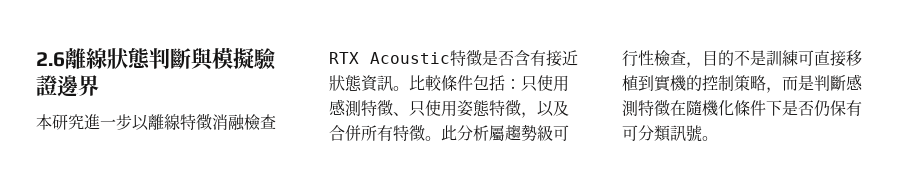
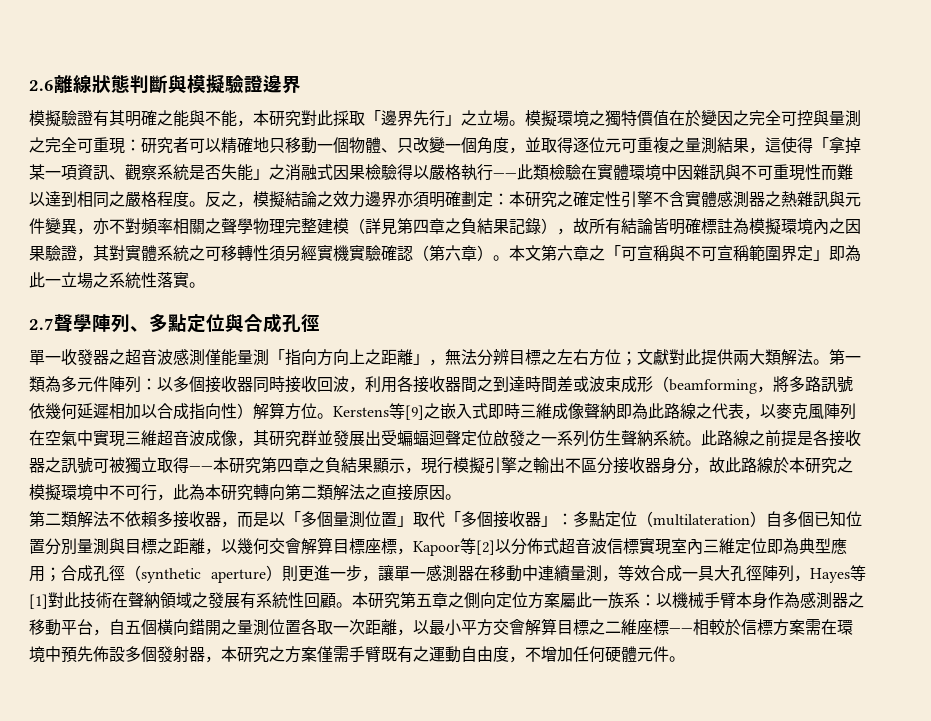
- 本研究進一步以離線特徵消融檢查RTX Acoustic特徵是否含有接近狀態資訊。比較條件包括：只使用感測特徵、只使用姿態特徵，以及合併所有特徵。此分析屬趨勢級可行性檢查，目的不是訓練可直接移植到實機的控制策略，而是判斷感測特徵在隨機化條件下是否仍保有可分類訊號。
+ 模擬驗證有其明確之能與不能，本研究對此採取「邊界先行」之立場。模擬環境之獨特價值在於變因之完全可控與量測之完全可重現：研究者可以精確地只移動一個物體、只改變一個角度，並取得逐位元可重複之量測結果，這使得「拿掉某一項資訊、觀察系統是否失能」之消融式因果檢驗得以嚴格執行——此類檢驗在實體環境中因雜訊與不可重現性而難以達到相同之嚴格程度。反之，模擬結論之效力邊界亦須明確劃定：本研究之確定性引擎不含實體感測器之熱雜訊與元件變異，亦不對頻率相關之聲學物理完整建模（詳見第四章之負結果記錄），故所有結論皆明確標註為模擬環境內之因果驗證，其對實體系統之可移轉性須另經實機實驗確認（第六章）。本文第六章之「可宣稱與不可宣稱範圍界定」即為此一立場之系統性落實。
+ 2.7聲學陣列、多點定位與合成孔徑
+ 單一收發器之超音波感測僅能量測「指向方向上之距離」，無法分辨目標之左右方位；文獻對此提供兩大類解法。第一類為多元件陣列：以多個接收器同時接收回波，利用各接收器間之到達時間差或波束成形（beamforming，將多路訊號依幾何延遲相加以合成指向性）解算方位。Kerstens等[9]之嵌入式即時三維成像聲納即為此路線之代表，以麥克風陣列在空氣中實現三維超音波成像，其研究群並發展出受蝙蝠迴聲定位啟發之一系列仿生聲納系統。此路線之前提是各接收器之訊號可被獨立取得——本研究第四章之負結果顯示，現行模擬引擎之輸出不區分接收器身分，故此路線於本研究之模擬環境中不可行，此為本研究轉向第二類解法之直接原因。
+ 第二類解法不依賴多接收器，而是以「多個量測位置」取代「多個接收器」：多點定位（multilateration）自多個已知位置分別量測與目標之距離，以幾何交會解算目標座標，Kapoor等[2]以分佈式超音波信標實現室內三維定位即為典型應用；合成孔徑（synthetic aperture）則更進一步，讓單一感測器在移動中連續量測，等效合成一具大孔徑陣列，Hayes等[1]對此技術在聲納領域之發展有系統性回顧。本研究第五章之側向定位方案屬此一族系：以機械手臂本身作為感測器之移動平台，自五個橫向錯開之量測位置各取一次距離，以最小平方交會解算目標之二維座標——相較於信標方案需在環境中預先佈設多個發射器，本研究之方案僅需手臂既有之運動自由度，不增加任何硬體元件。

